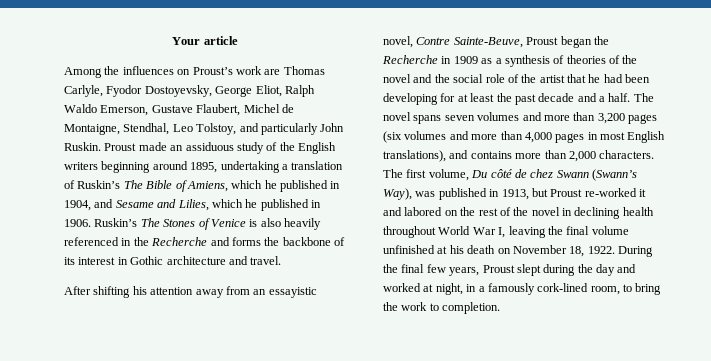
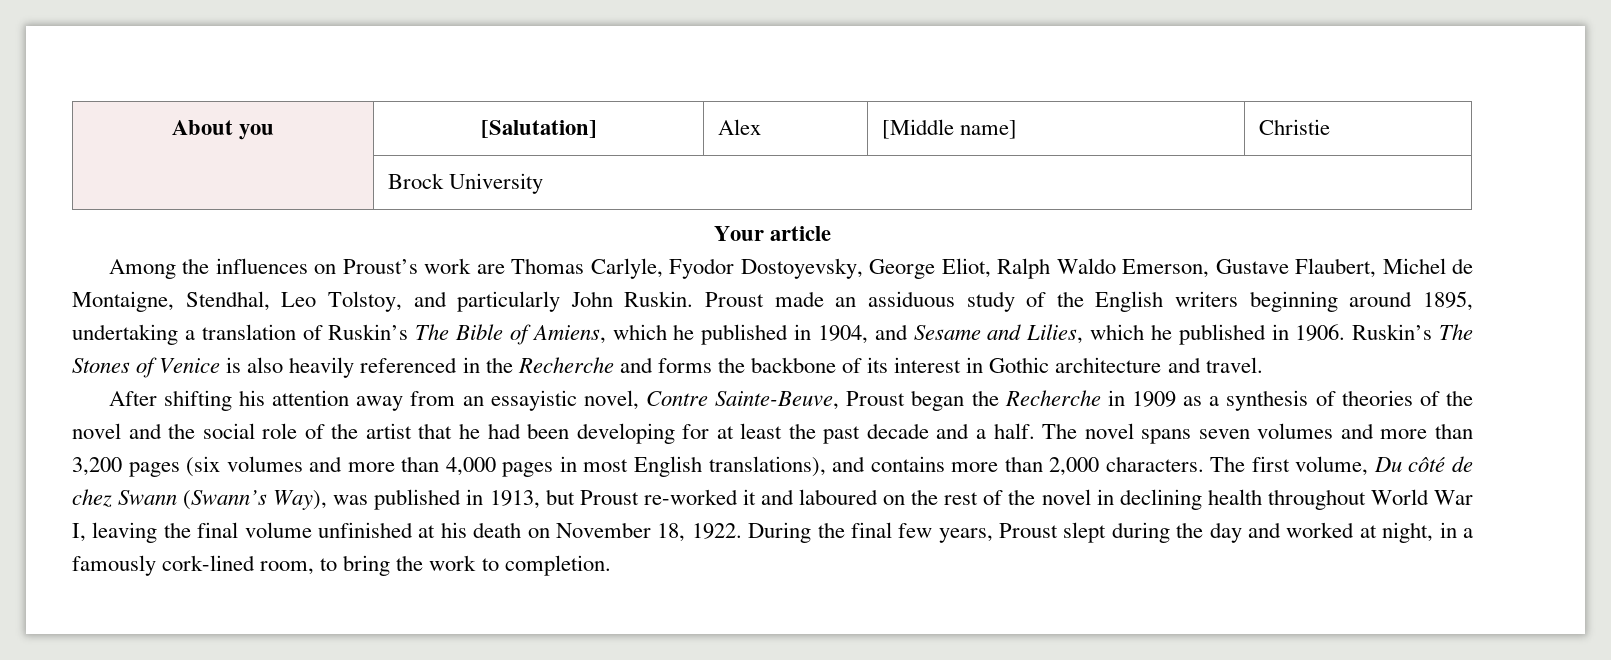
+ About you | [Salutation] | Alex | [Middle name] | Christie
+ | Brock University
- The first volume, Du côté de chez Swann (Swann’s Way), was published in 1913, but Proust re-worked it and labored on the rest of the novel in declining health throughout World War I, leaving the final volume unfinished at his death on November 18, 1922.
+ The first volume, Du côté de chez Swann (Swann’s Way), was published in 1913, but Proust re-worked it and laboured on the rest of the novel in declining health throughout World War I, leaving the final volume unfinished at his death on November 18, 1922.

